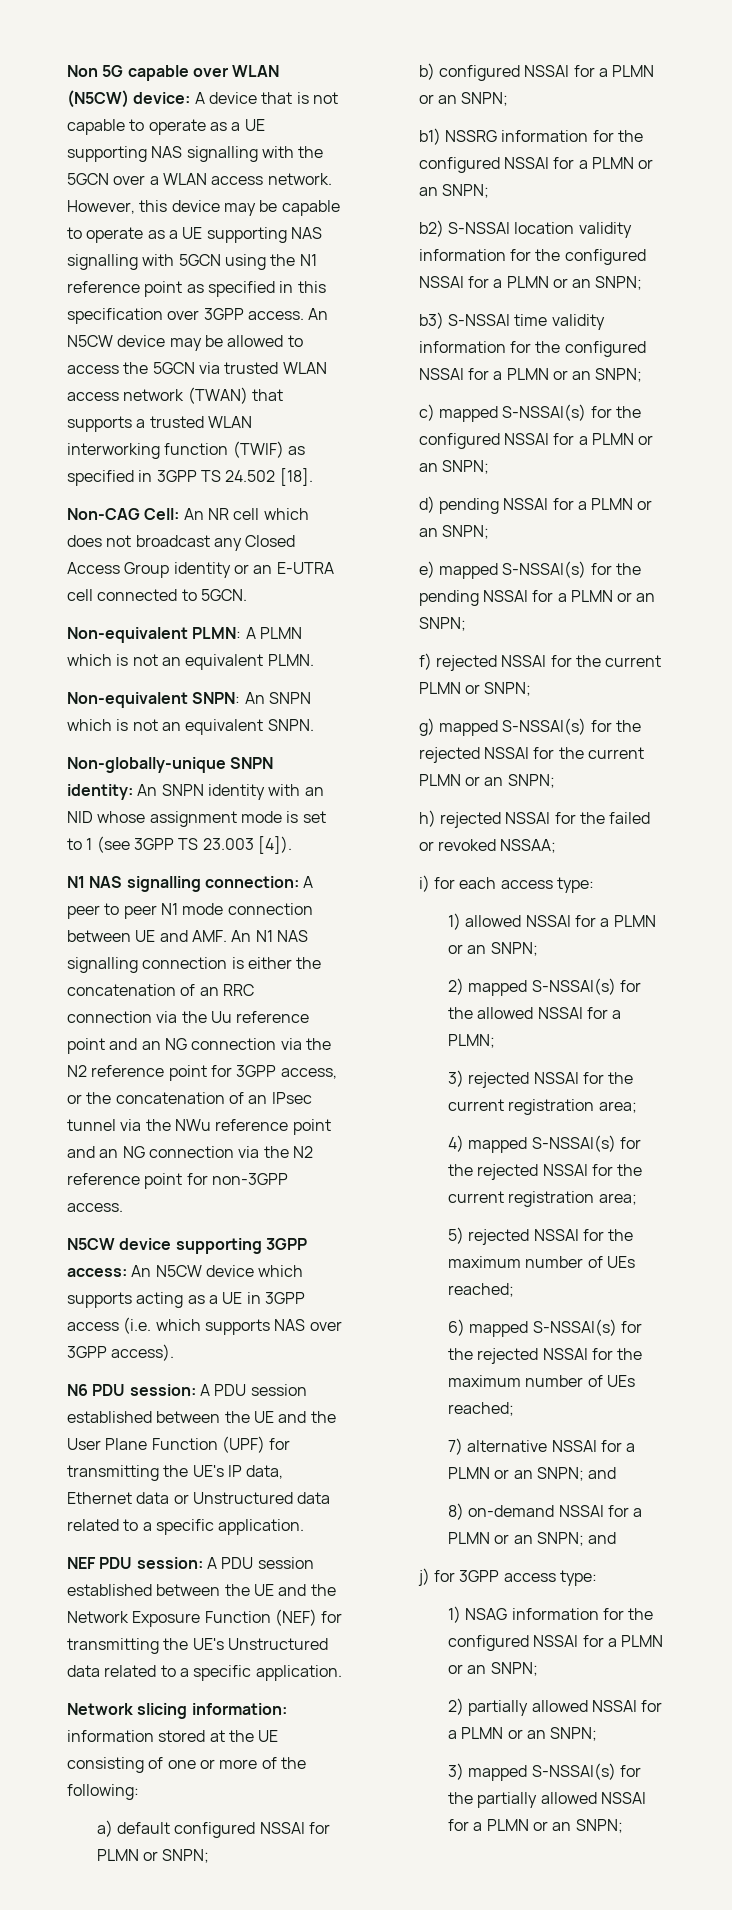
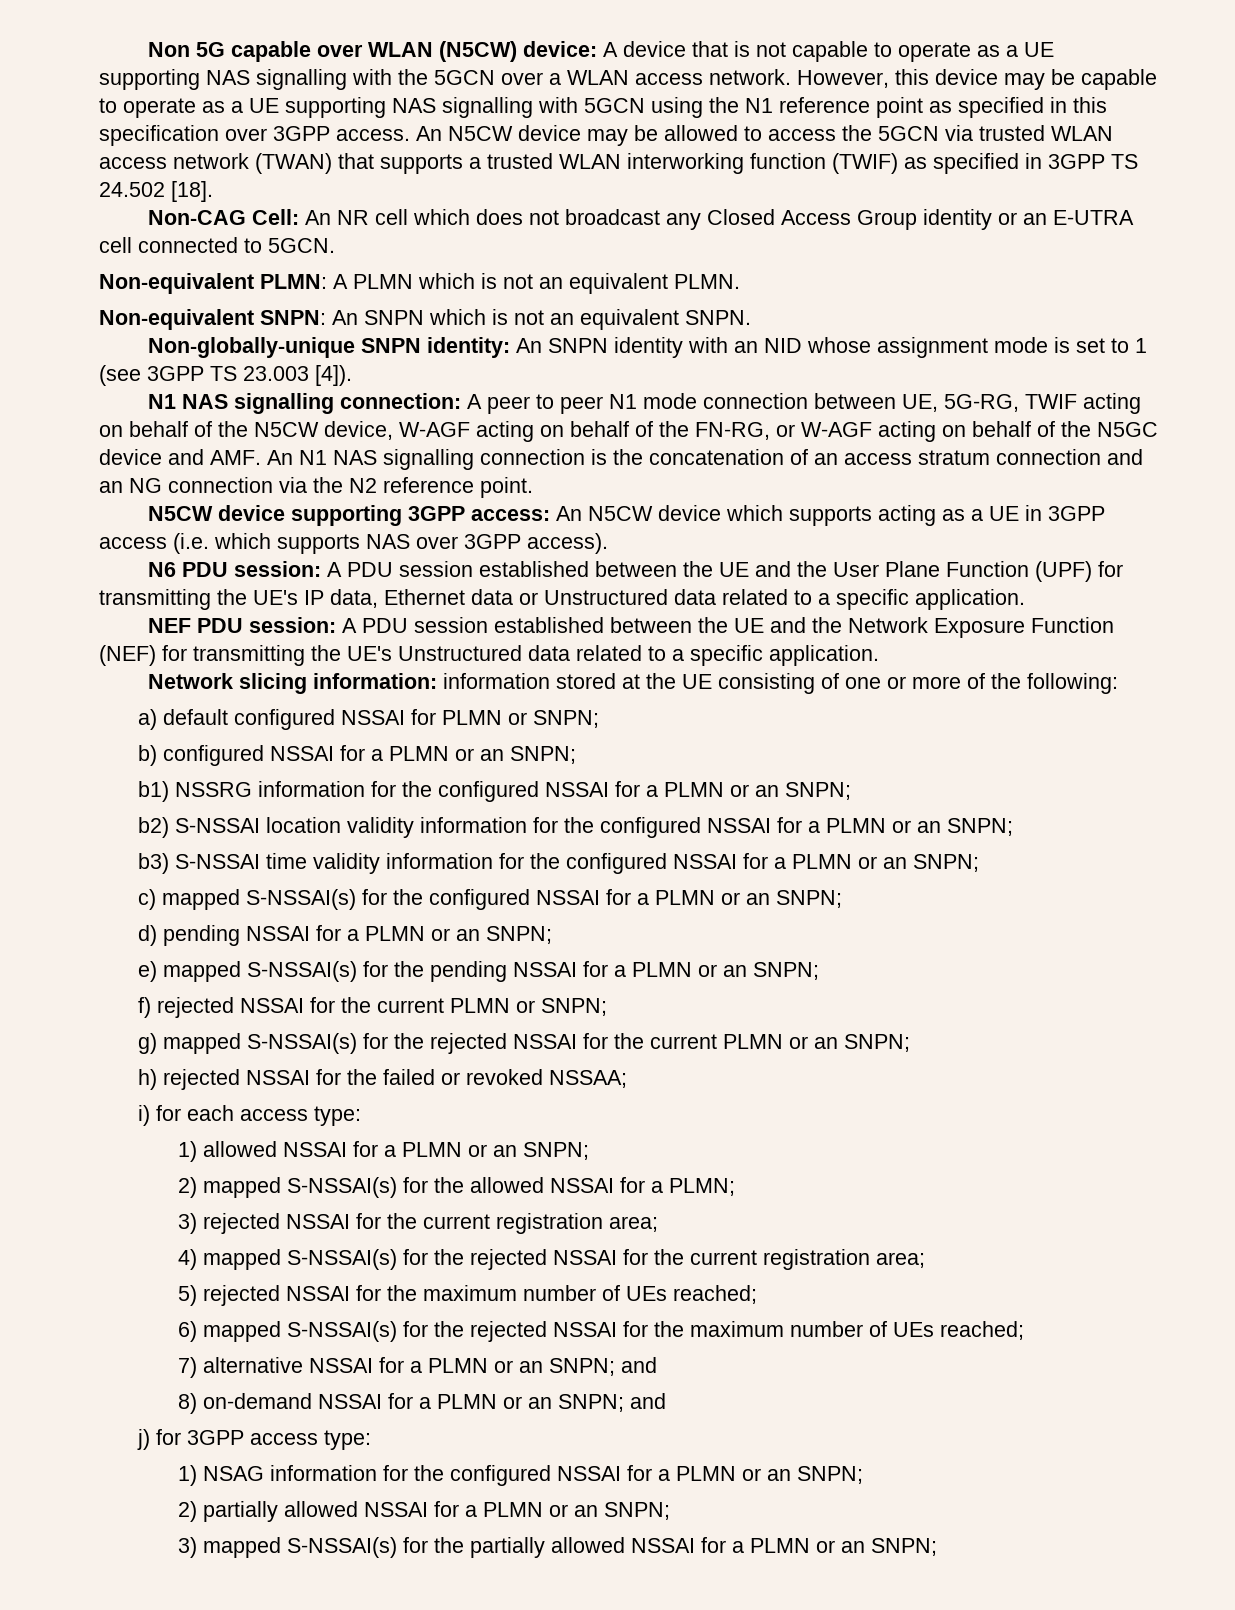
- N1 NAS signalling connection: A peer to peer N1 mode connection between UE and AMF. An N1 NAS signalling connection is either the concatenation of an RRC connection via the Uu reference point and an NG connection via the N2 reference point for 3GPP access, or the concatenation of an IPsec tunnel via the NWu reference point and an NG connection via the N2 reference point for non-3GPP access.
+ N1 NAS signalling connection: A peer to peer N1 mode connection between UE, 5G-RG, TWIF acting on behalf of the N5CW device, W-AGF acting on behalf of the FN-RG, or W-AGF acting on behalf of the N5GC device and AMF. An N1 NAS signalling connection is the concatenation of an access stratum connection and an NG connection via the N2 reference point.

